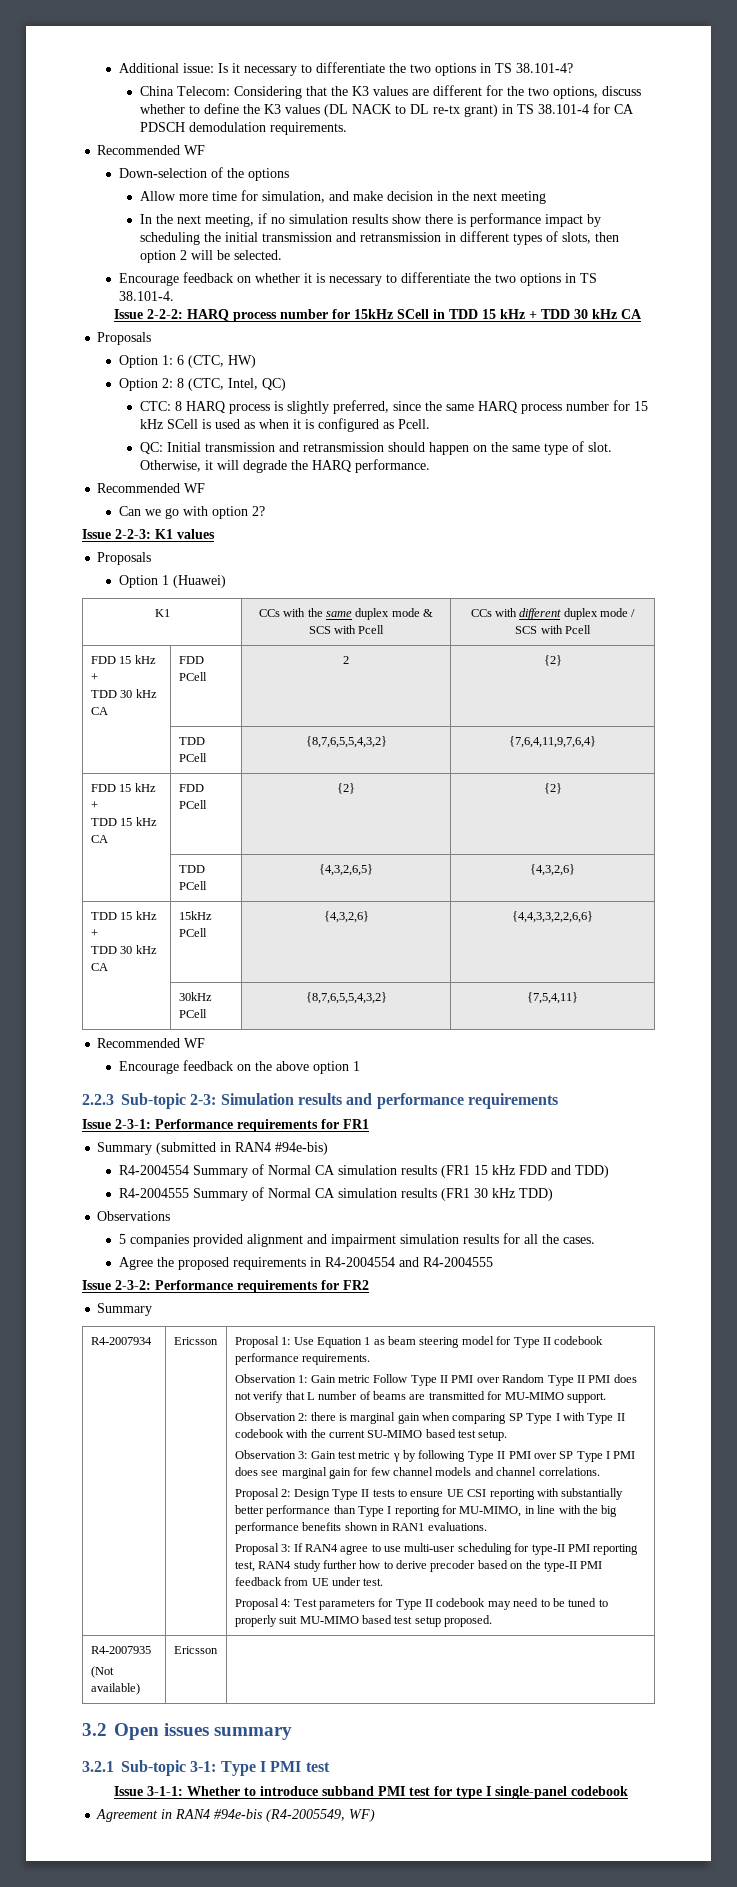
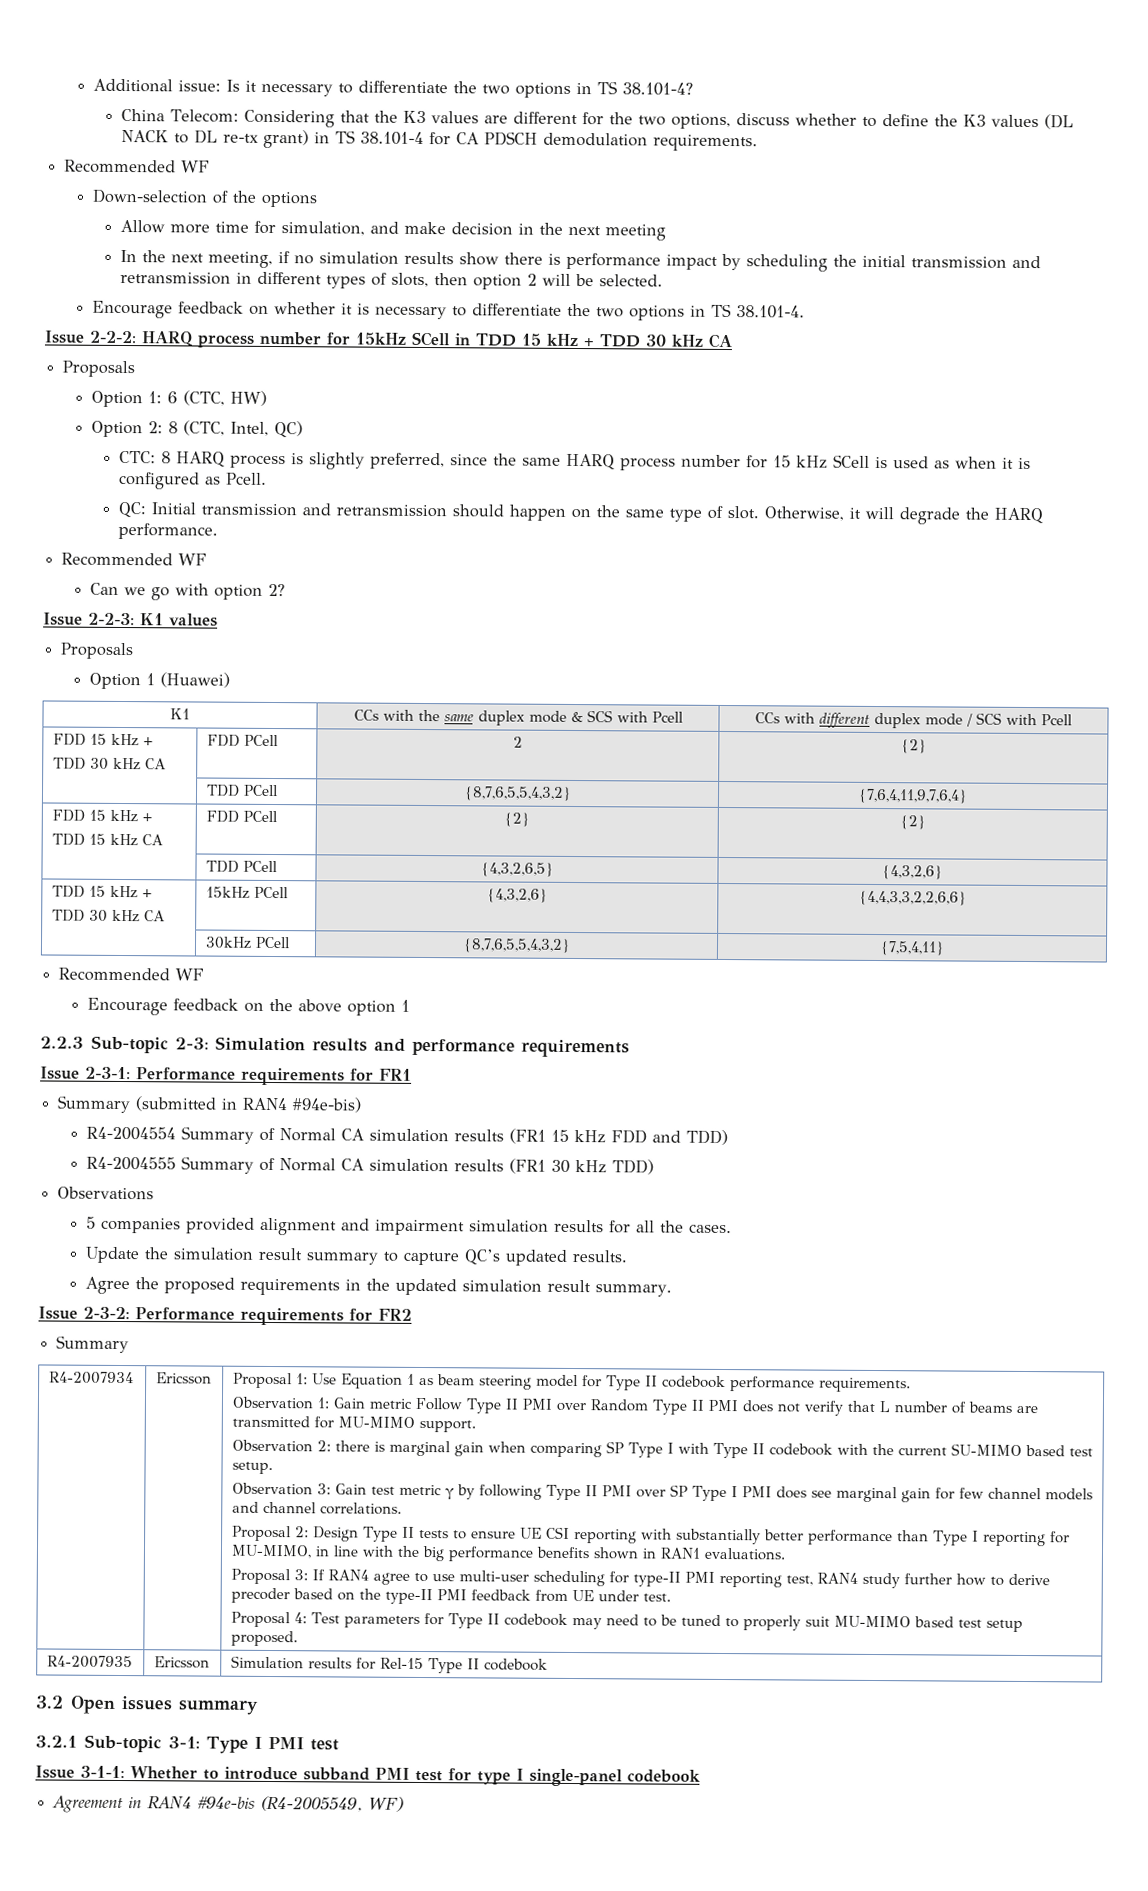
+ Update the simulation result summary to capture QC’s updated results.
- Agree the proposed requirements in R4-2004554 and R4-2004555
+ Agree the proposed requirements in the updated simulation result summary.
- R4-2007935
- (Not available) | Ericsson |
+ R4-2007935 | Ericsson | Simulation results for Rel-15 Type II codebook

